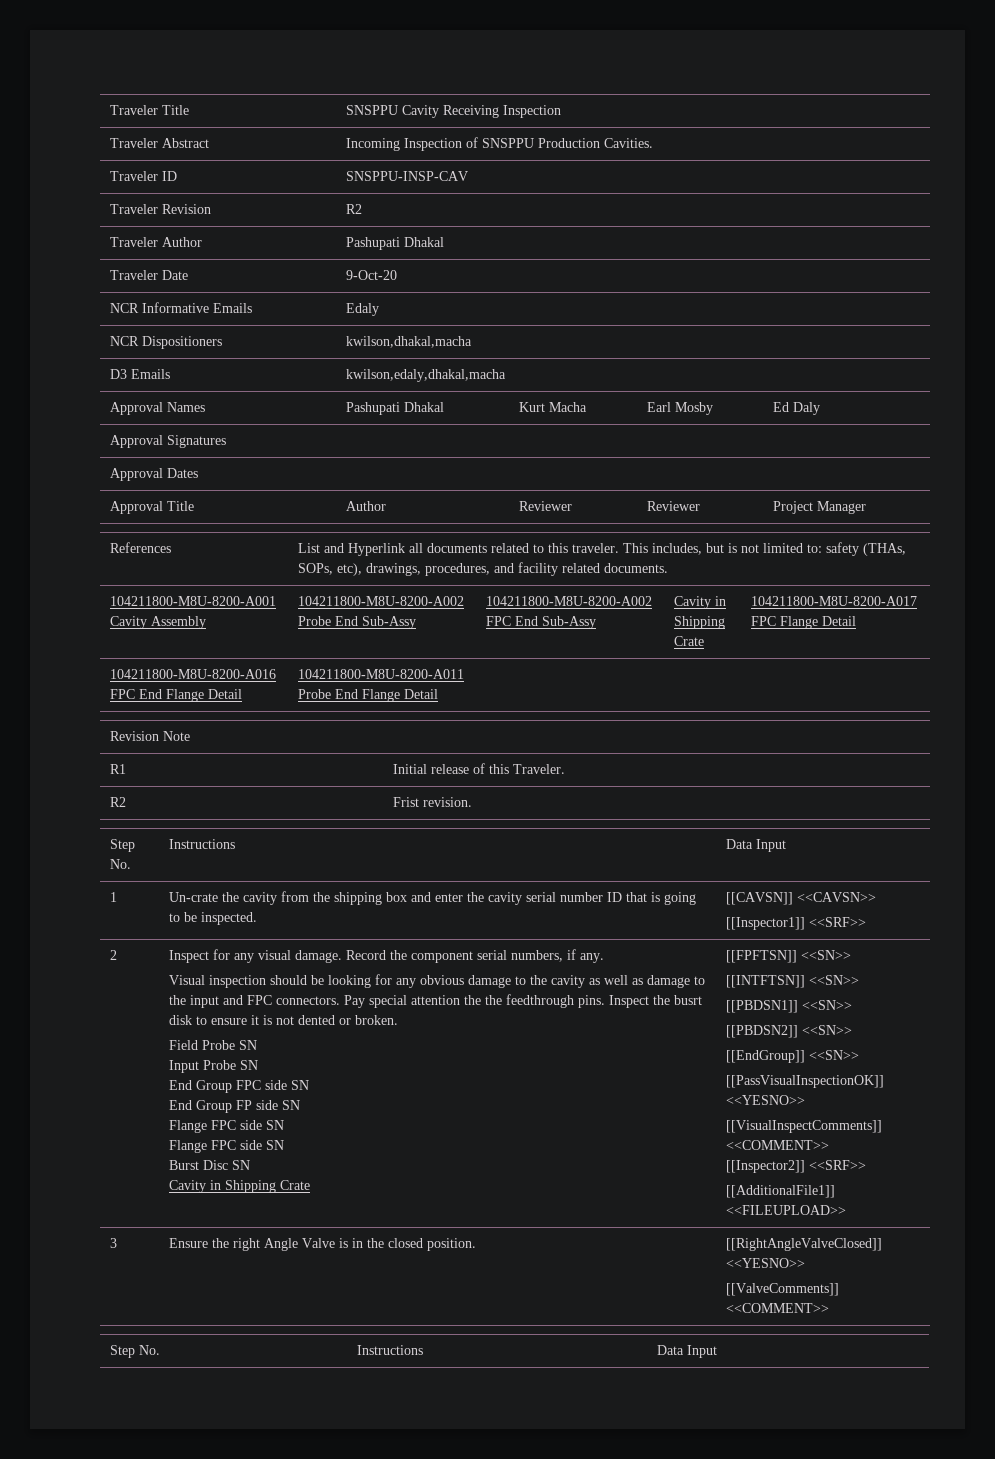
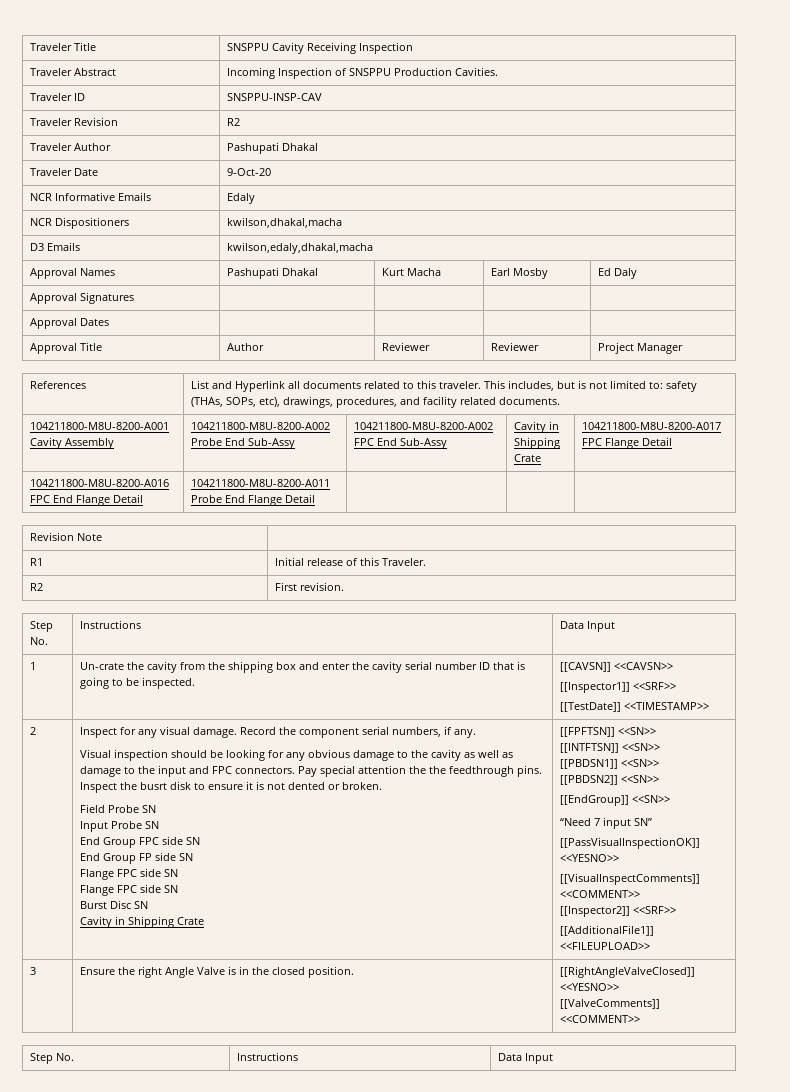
- R2 | Frist revision.
+ R2 | First revision.
  1 | Un-crate the cavity from the shipping box and enter the cavity serial number ID that is going to be inspected. | [[CAVSN]] <<CAVSN>>
  [[Inspector1]] <<SRF>>
+ [[TestDate]] <<TIMESTAMP>>
+ “Need 7 input SN”

